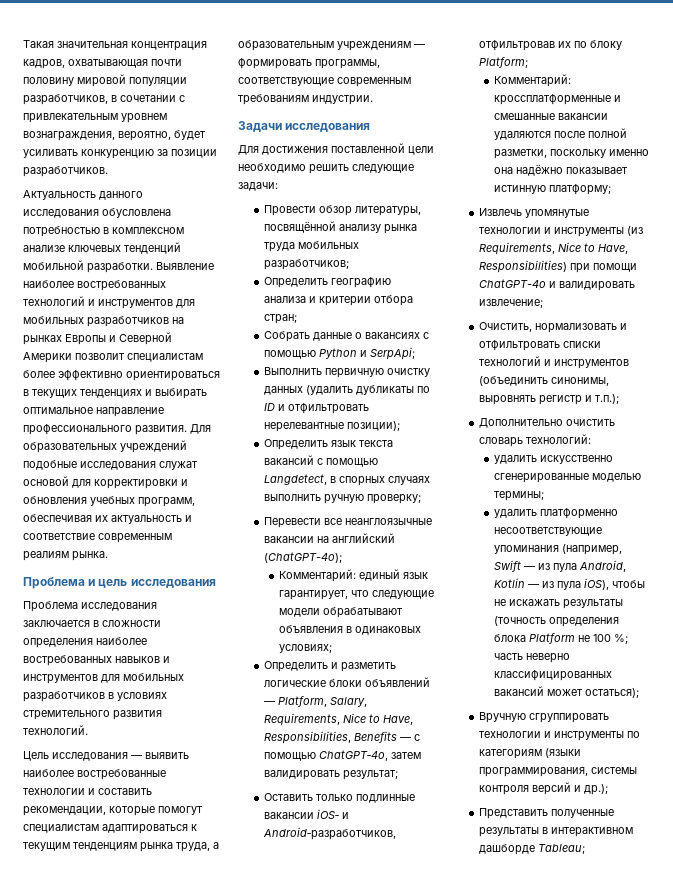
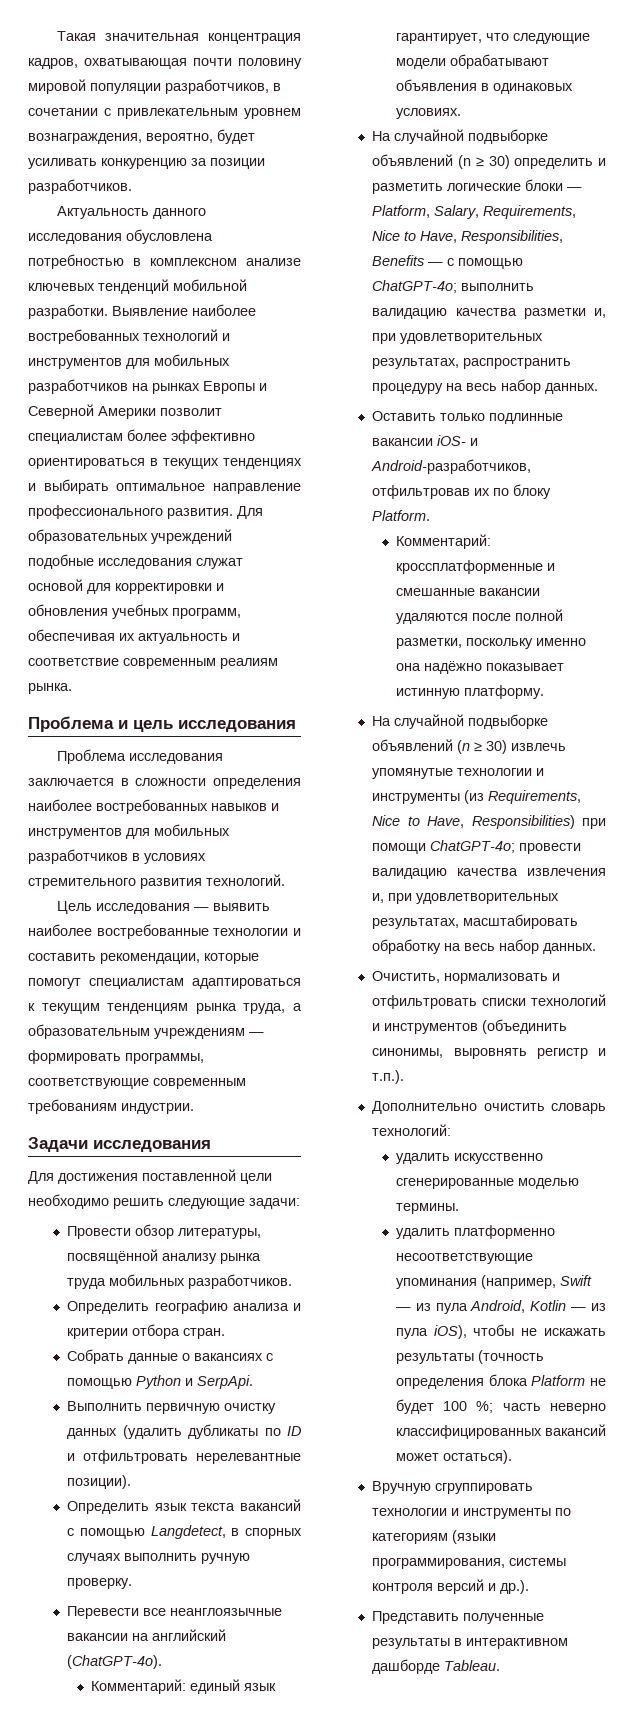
- Провести обзор литературы, посвящённой анализу рынка труда мобильных разработчиков;
+ Провести обзор литературы, посвящённой анализу рынка труда мобильных разработчиков.
- Определить географию анализа и критерии отбора стран;
+ Определить географию анализа и критерии отбора стран.
- Собрать данные о вакансиях с помощью Python и SerpApi;
+ Собрать данные о вакансиях с помощью Python и SerpApi.
- Выполнить первичную очистку данных (удалить дубликаты по ID и отфильтровать нерелевантные позиции);
+ Выполнить первичную очистку данных (удалить дубликаты по ID и отфильтровать нерелевантные позиции).
- Определить язык текста вакансий с помощью Langdetect, в спорных случаях выполнить ручную проверку;
+ Определить язык текста вакансий с помощью Langdetect, в спорных случаях выполнить ручную проверку.
- Перевести все неанглоязычные вакансии на английский (ChatGPT-4o);
+ Перевести все неанглоязычные вакансии на английский (ChatGPT-4o).
- Комментарий: единый язык гарантирует, что следующие модели обрабатывают объявления в одинаковых условиях;
- Определить и разметить логические блоки объявлений — Platform, Salary, Requirements, Nice to Have, Responsibilities, Benefits — c помощью ChatGPT‑4o, затем валидировать результат;
+ Комментарий: единый язык гарантирует, что следующие модели обрабатывают объявления в одинаковых условиях.
+ На случайной подвыборке объявлений (n ≥ 30) определить и разметить логические блоки — Platform, Salary, Requirements, Nice to Have, Responsibilities, Benefits — c помощью ChatGPT‑4o; выполнить валидацию качества разметки и, при удовлетворительных результатах, распространить процедуру на весь набор данных.
- Оставить только подлинные вакансии iOS‑ и Android‑разработчиков, отфильтровав их по блоку Platform;
+ Оставить только подлинные вакансии iOS‑ и Android‑разработчиков, отфильтровав их по блоку Platform.
- Комментарий: кроссплатформенные и смешанные вакансии удаляются после полной разметки, поскольку именно она надёжно показывает истинную платформу;
- Извлечь упомянутые технологии и инструменты (из Requirements, Nice to Have, Responsibilities) при помощи ChatGPT-4o и валидировать извлечение;
+ Комментарий: кроссплатформенные и смешанные вакансии удаляются после полной разметки, поскольку именно она надёжно показывает истинную платформу.
+ На случайной подвыборке объявлений (n ≥ 30) извлечь упомянутые технологии и инструменты (из Requirements, Nice to Have, Responsibilities) при помощи ChatGPT-4o; провести валидацию качества извлечения и, при удовлетворительных результатах, масштабировать обработку на весь набор данных.
- Очистить, нормализовать и отфильтровать списки технологий и инструментов (объединить синонимы, выровнять регистр и т.п.);
+ Очистить, нормализовать и отфильтровать списки технологий и инструментов (объединить синонимы, выровнять регистр и т.п.).
- удалить искусственно сгенерированные моделью термины;
+ удалить искусственно сгенерированные моделью термины.
- удалить платформенно несоответствующие упоминания (например, Swift — из пула Android, Kotlin — из пула iOS), чтобы не искажать результаты (точность определения блока Platform не 100 %; часть неверно классифицированных вакансий может остаться);
+ удалить платформенно несоответствующие упоминания (например, Swift — из пула Android, Kotlin — из пула iOS), чтобы не искажать результаты (точность определения блока Platform не будет 100 %; часть неверно классифицированных вакансий может остаться).
- Вручную сгруппировать технологии и инструменты по категориям (языки программирования, системы контроля версий и др.);
+ Вручную сгруппировать технологии и инструменты по категориям (языки программирования, системы контроля версий и др.).
- Представить полученные результаты в интерактивном дашборде Tableau;
+ Представить полученные результаты в интерактивном дашборде Tableau.

